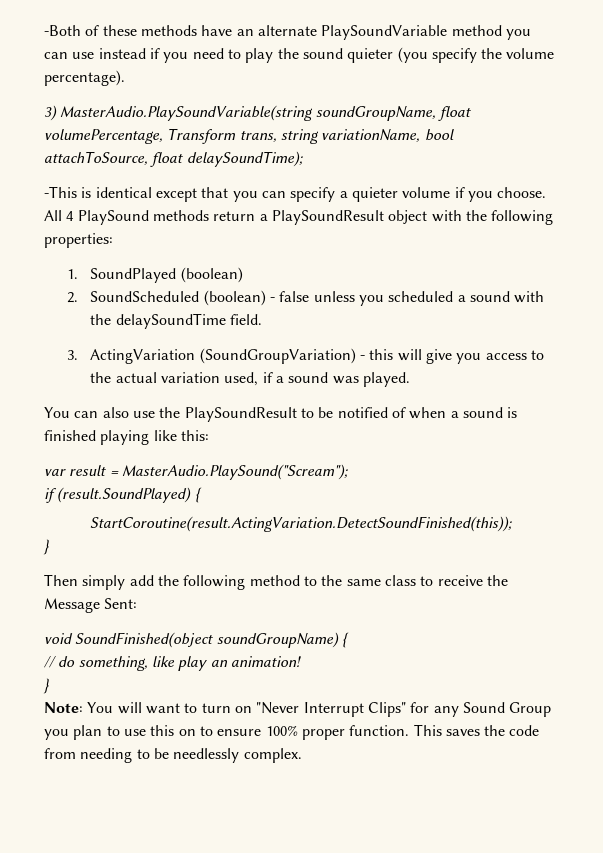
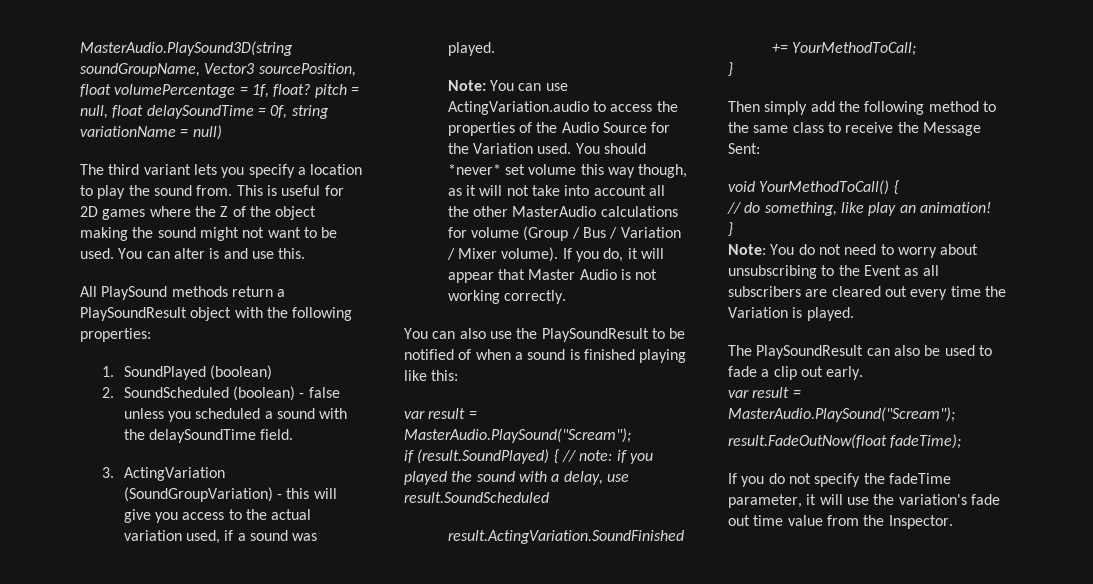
- -Both of these methods have an alternate PlaySoundVariable method you can use instead if you need to play the sound quieter (you specify the volume percentage).
- 3) MasterAudio.PlaySoundVariable(string soundGroupName, float volumePercentage, Transform trans, string variationName, bool attachToSource, float delaySoundTime);
- -This is identical except that you can specify a quieter volume if you choose. All 4 PlaySound methods return a PlaySoundResult object with the following properties:
+ MasterAudio.PlaySound3D(string soundGroupName, Vector3 sourcePosition, float volumePercentage = 1f, float? pitch = null, float delaySoundTime = 0f, string variationName = null)
+ The third variant lets you specify a location to play the sound from. This is useful for 2D games where the Z of the object making the sound might not want to be used. You can alter is and use this.
+ All PlaySound methods return a PlaySoundResult object with the following properties:
+ Note: You can use ActingVariation.audio to access the properties of the Audio Source for the Variation used. You should *never* set volume this way though, as it will not take into account all the other MasterAudio calculations for volume (Group / Bus / Variation / Mixer volume). If you do, it will appear that Master Audio is not working correctly.
- if (result.SoundPlayed) {
- StartCoroutine(result.ActingVariation.DetectSoundFinished(this));
+ if (result.SoundPlayed) { // note: if you played the sound with a delay, use result.SoundScheduled
+ result.ActingVariation.SoundFinished += YourMethodToCall;
- void SoundFinished(object soundGroupName) {
+ void YourMethodToCall() {
- Note: You will want to turn on "Never Interrupt Clips" for any Sound Group you plan to use this on to ensure 100% proper function. This saves the code from needing to be needlessly complex.
+ Note: You do not need to worry about unsubscribing to the Event as all subscribers are cleared out every time the Variation is played.
+ The PlaySoundResult can also be used to fade a clip out early.
+ var result = MasterAudio.PlaySound("Scream");
+ result.FadeOutNow(float fadeTime);
+ If you do not specify the fadeTime parameter, it will use the variation's fade out time value from the Inspector.

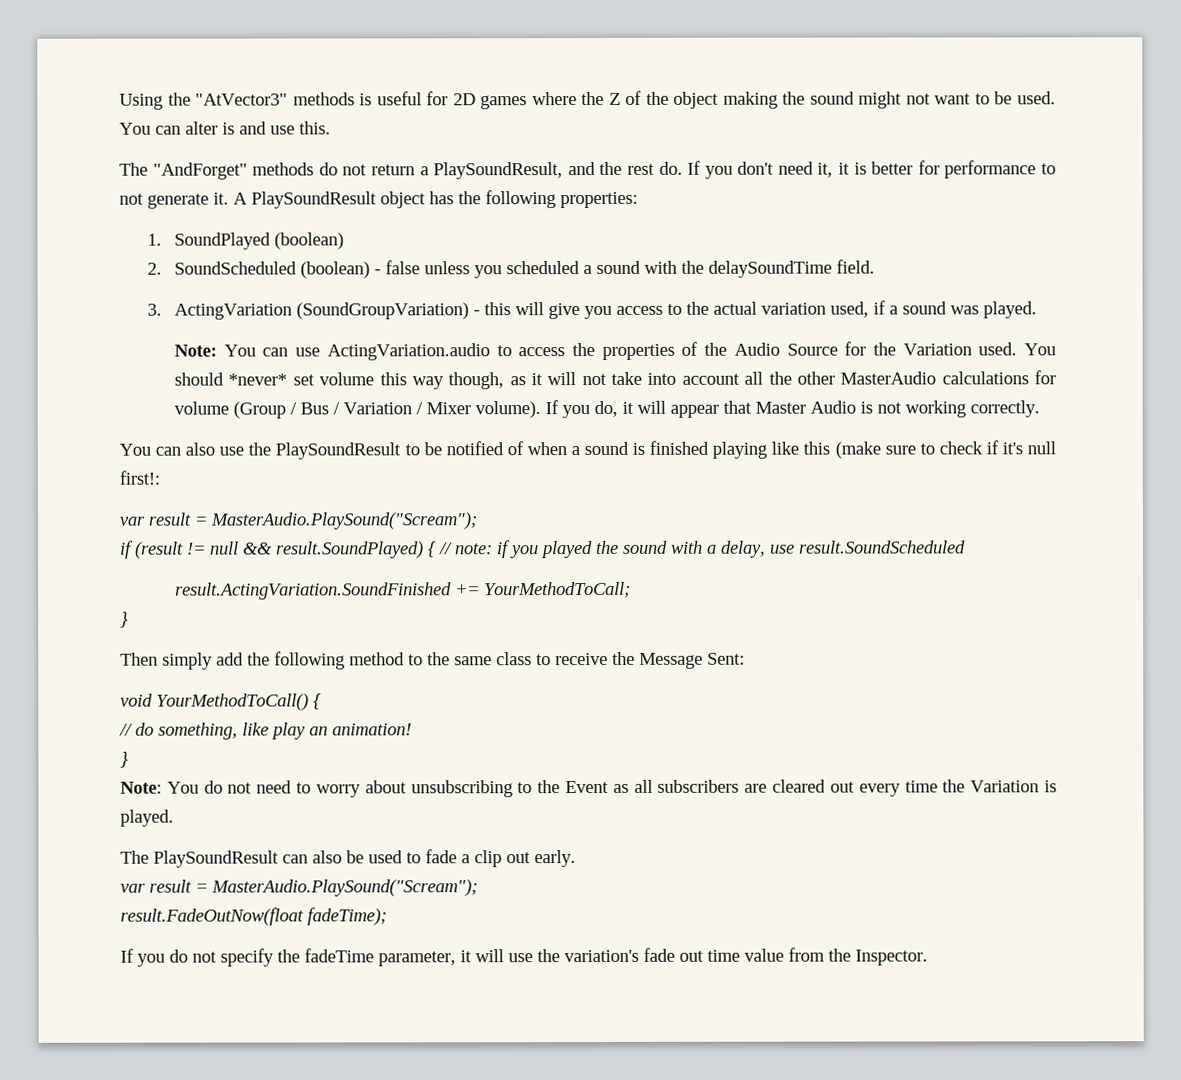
- MasterAudio.PlaySound3D(string soundGroupName, Vector3 sourcePosition, float volumePercentage = 1f, float? pitch = null, float delaySoundTime = 0f, string variationName = null)
- The third variant lets you specify a location to play the sound from. This is useful for 2D games where the Z of the object making the sound might not want to be used.
+ Using the "AtVector3" methods is useful for 2D games where the Z of the object making the sound might not want to be used.
- All PlaySound methods return a PlaySoundResult object with the following properties:
+ The "AndForget" methods do not return a PlaySoundResult, and the rest do. If you don't need it, it is better for performance to not generate it. A PlaySoundResult object has the following properties:
- You can also use the PlaySoundResult to be notified of when a sound is finished playing like this:
+ You can also use the PlaySoundResult to be notified of when a sound is finished playing like this (make sure to check if it's null first!:
- if (result.SoundPlayed) { // note: if you played the sound with a delay, use result.SoundScheduled
+ if (result != null && result.SoundPlayed) { // note: if you played the sound with a delay, use result.SoundScheduled

